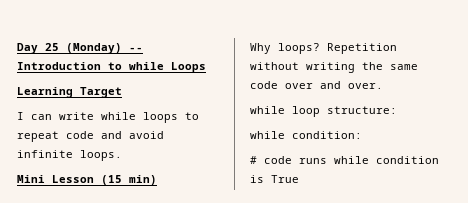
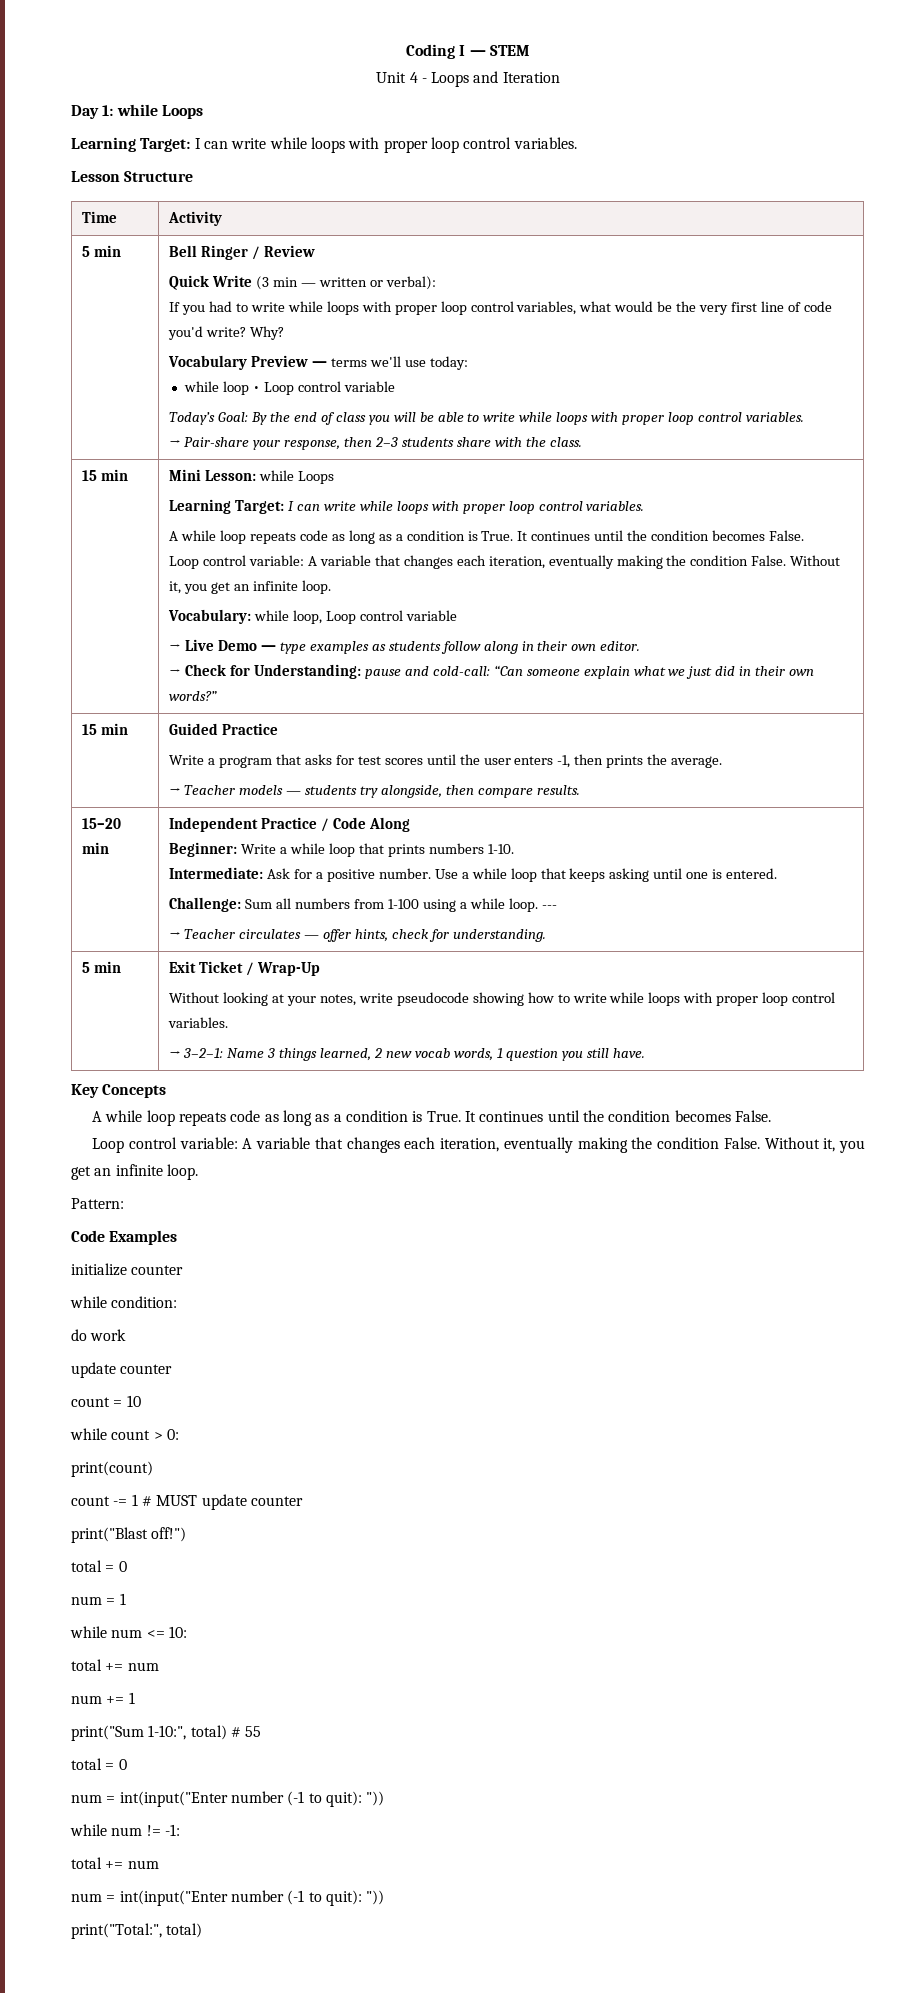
- Day 25 (Monday) -- Introduction to while Loops
- Learning Target
- I can write while loops to repeat code and avoid infinite loops.
- Mini Lesson (15 min)
- Why loops? Repetition without writing the same code over and over.
- while loop structure:
+ Coding I — STEM
+ Unit 4 - Loops and Iteration
+ Day 1: while Loops
+ Learning Target: I can write while loops with proper loop control variables.
+ Lesson Structure
+ Time | Activity
+ 5 min | Bell Ringer / Review
+ Quick Write (3 min — written or verbal):
+ If you had to write while loops with proper loop control variables, what would be the very first line of code you'd write? Why?
+ Vocabulary Preview — terms we'll use today:
+ while loop • Loop control variable
+ Today’s Goal: By the end of class you will be able to write while loops with proper loop control variables.
+ → Pair-share your response, then 2–3 students share with the class.
+ 15 min | Mini Lesson: while Loops
+ Learning Target: I can write while loops with proper loop control variables.
+ A while loop repeats code as long as a condition is True. It continues until the condition becomes False.
+ Loop control variable: A variable that changes each iteration, eventually making the condition False. Without it, you get an infinite loop.
+ Vocabulary: while loop, Loop control variable
+ → Live Demo — type examples as students follow along in their own editor.
+ → Check for Understanding: pause and cold-call: “Can someone explain what we just did in their own words?”
+ 15 min | Guided Practice
+ Write a program that asks for test scores until the user enters -1, then prints the average.
+ → Teacher models — students try alongside, then compare results.
+ 15–20 min | Independent Practice / Code Along
+ Beginner: Write a while loop that prints numbers 1-10.
+ Intermediate: Ask for a positive number. Use a while loop that keeps asking until one is entered.
+ Challenge: Sum all numbers from 1-100 using a while loop. ---
+ → Teacher circulates — offer hints, check for understanding.
+ 5 min | Exit Ticket / Wrap-Up
+ Without looking at your notes, write pseudocode showing how to write while loops with proper loop control variables.
+ → 3–2–1: Name 3 things learned, 2 new vocab words, 1 question you still have.
+ Key Concepts
+ A while loop repeats code as long as a condition is True. It continues until the condition becomes False.
+ Loop control variable: A variable that changes each iteration, eventually making the condition False. Without it, you get an infinite loop.
+ Pattern:
+ Code Examples
+ initialize counter
  while condition:
- # code runs while condition is True
+ do work
+ update counter
+ count = 10
+ while count > 0:
+ print(count)
+ count -= 1 # MUST update counter
+ print("Blast off!")
+ total = 0
+ num = 1
+ while num <= 10:
+ total += num
+ num += 1
+ print("Sum 1-10:", total) # 55
+ total = 0
+ num = int(input("Enter number (-1 to quit): "))
+ while num != -1:
+ total += num
+ num = int(input("Enter number (-1 to quit): "))
+ print("Total:", total)

